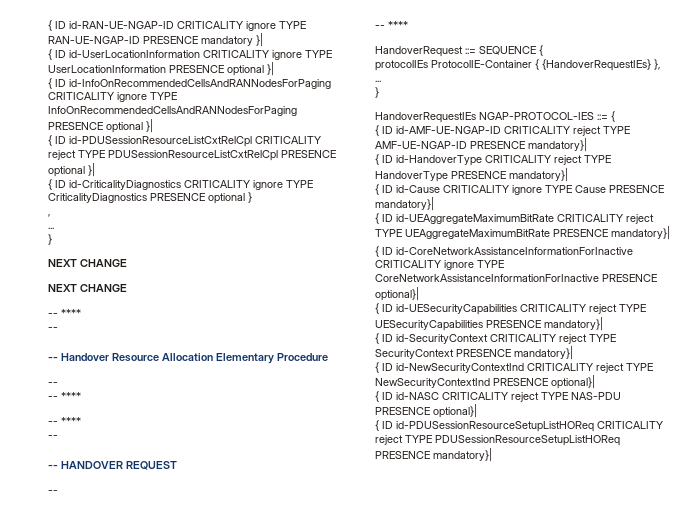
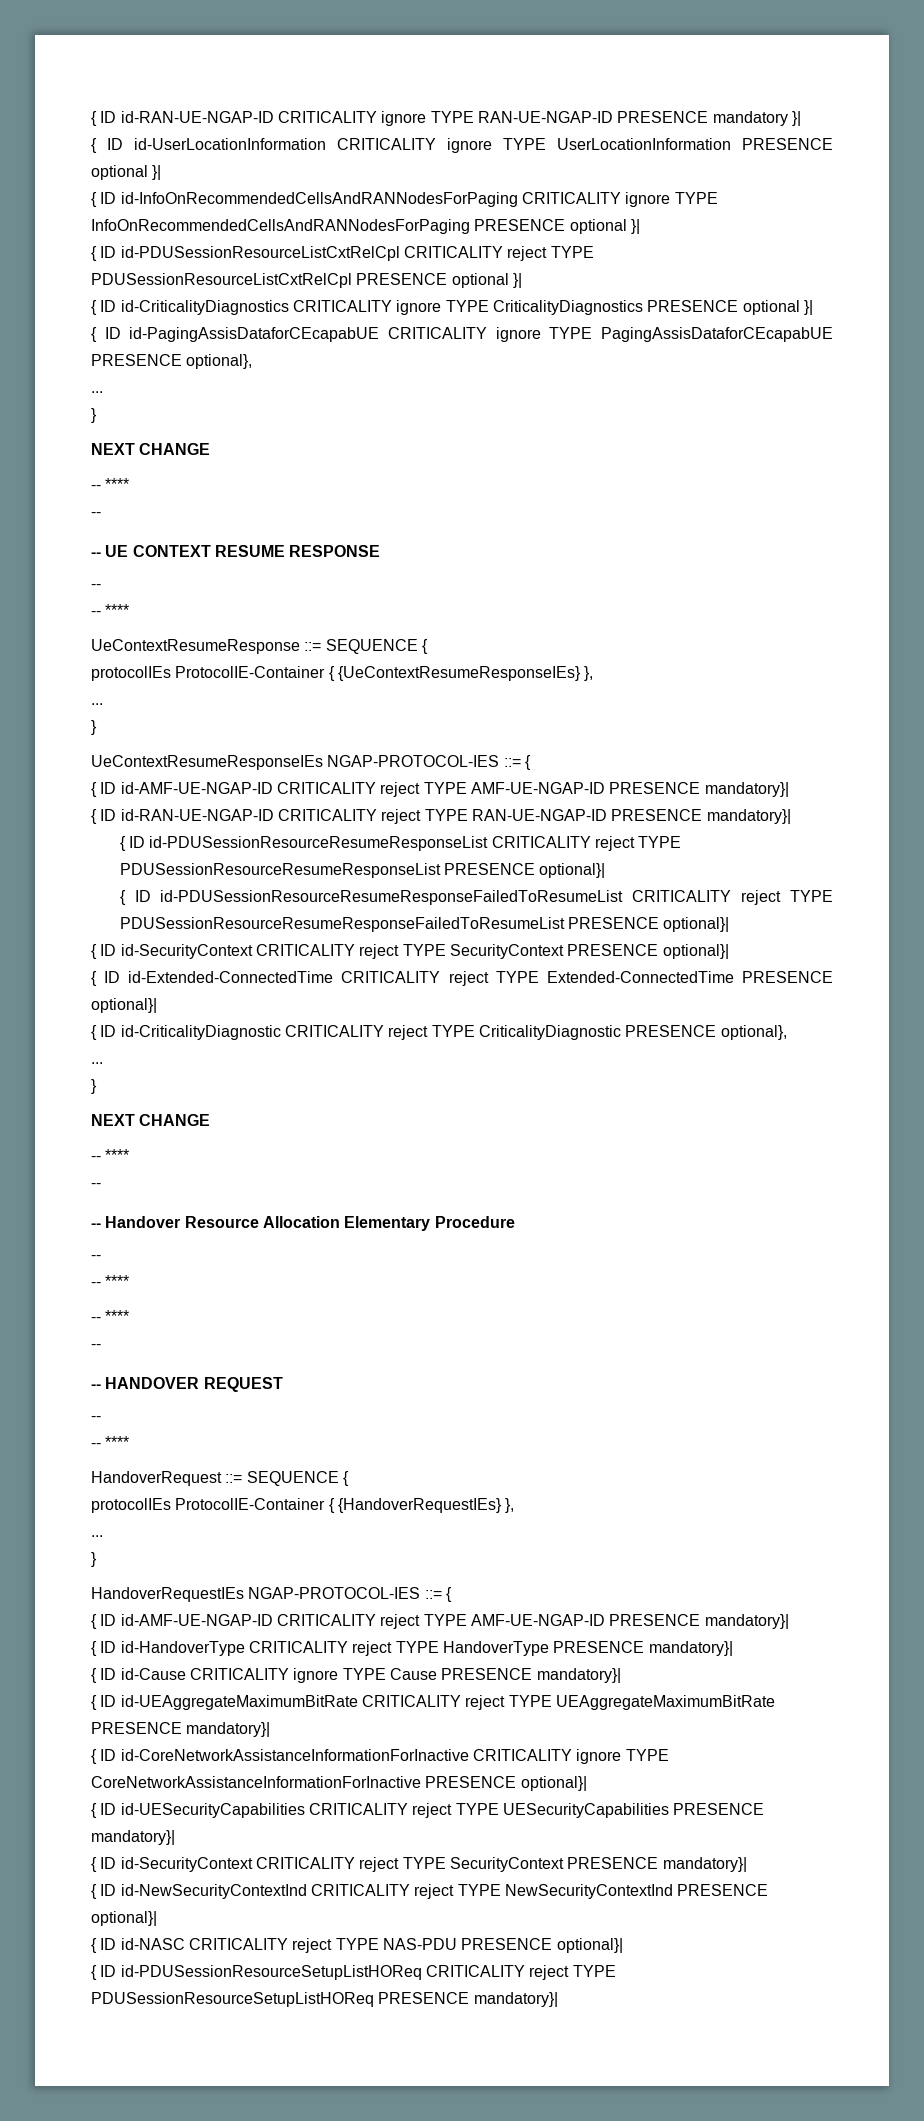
- { ID id-CriticalityDiagnostics CRITICALITY ignore TYPE CriticalityDiagnostics PRESENCE optional }
- ,
+ { ID id-CriticalityDiagnostics CRITICALITY ignore TYPE CriticalityDiagnostics PRESENCE optional }|
+ { ID id-PagingAssisDataforCEcapabUE CRITICALITY ignore TYPE PagingAssisDataforCEcapabUE PRESENCE optional},
  ...
  }
  NEXT CHANGE
+ -- ****
+ --
+ -- UE CONTEXT RESUME RESPONSE
+ --
+ -- ****
+ UeContextResumeResponse ::= SEQUENCE {
+ protocolIEs ProtocolIE-Container { {UeContextResumeResponseIEs} },
+ ...
+ }
+ UeContextResumeResponseIEs NGAP-PROTOCOL-IES ::= {
+ { ID id-AMF-UE-NGAP-ID CRITICALITY reject TYPE AMF-UE-NGAP-ID PRESENCE mandatory}|
+ { ID id-RAN-UE-NGAP-ID CRITICALITY reject TYPE RAN-UE-NGAP-ID PRESENCE mandatory}|
+ { ID id-PDUSessionResourceResumeResponseList CRITICALITY reject TYPE PDUSessionResourceResumeResponseList PRESENCE optional}|
+ { ID id-PDUSessionResourceResumeResponseFailedToResumeList CRITICALITY reject TYPE PDUSessionResourceResumeResponseFailedToResumeList PRESENCE optional}|
+ { ID id-SecurityContext CRITICALITY reject TYPE SecurityContext PRESENCE optional}|
+ { ID id-Extended-ConnectedTime CRITICALITY reject TYPE Extended-ConnectedTime PRESENCE optional}|
+ { ID id-CriticalityDiagnostic CRITICALITY reject TYPE CriticalityDiagnostic PRESENCE optional},
+ ...
+ }

